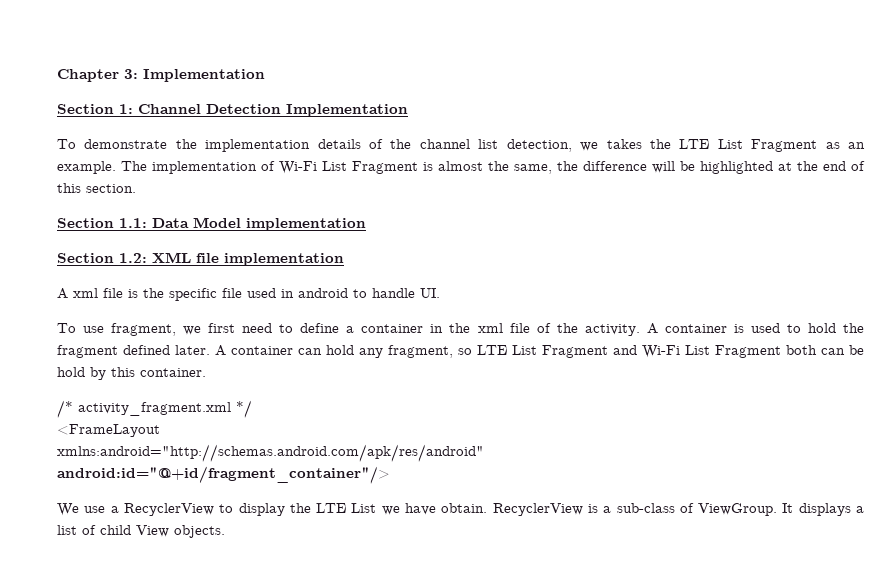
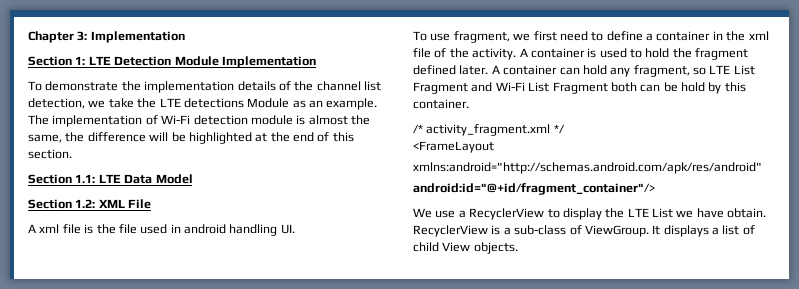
- Section 1: Channel Detection Implementation
+ Section 1: LTE Detection Module Implementation
- To demonstrate the implementation details of the channel list detection, we takes the LTE List Fragment as an example.
+ To demonstrate the implementation details of the channel list detection, we take the LTE detections Module as an example.
- The implementation of Wi-Fi List Fragment is almost the same, the difference will be highlighted at the end of this section.
+ The implementation of Wi-Fi detection module is almost the same, the difference will be highlighted at the end of this section.
- Section 1.1: Data Model implementation
+ Section 1.1: LTE Data Model
- Section 1.2: XML file implementation
+ Section 1.2: XML File
- A xml file is the specific file used in android to handle UI.
+ A xml file is the file used in android handling UI.

